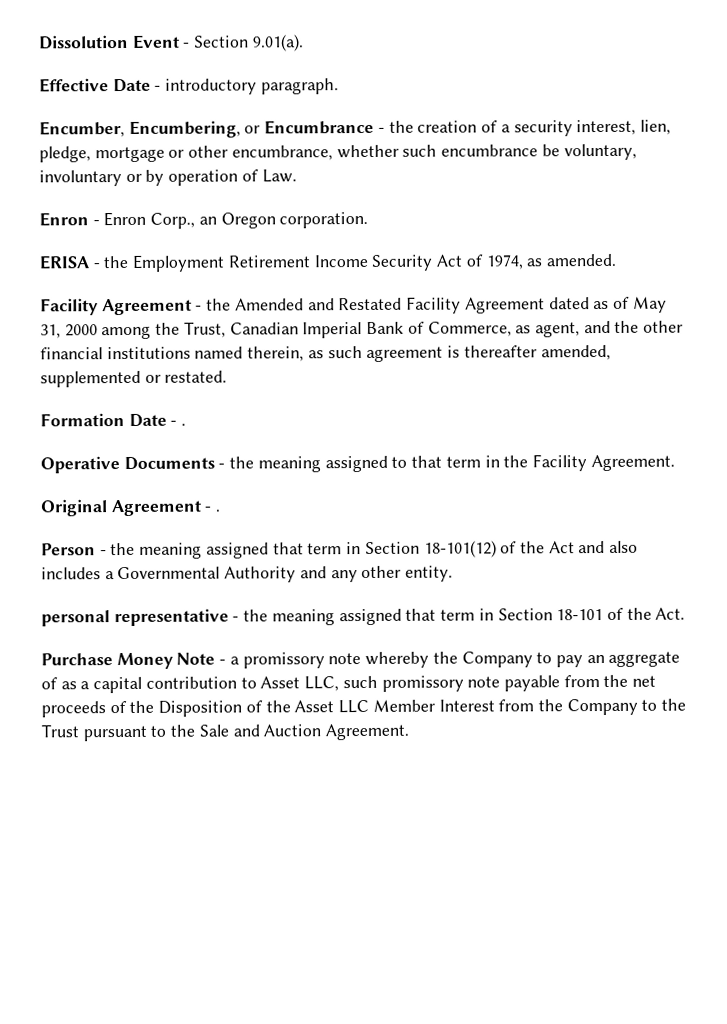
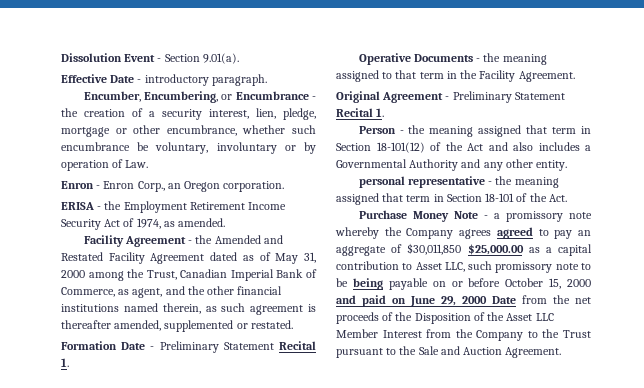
- Formation Date - .
+ Formation Date - Preliminary Statement Recital 1.
- Original Agreement - .
+ Original Agreement - Preliminary Statement Recital 1.
- Purchase Money Note - a promissory note whereby the Company to pay an aggregate of as a capital contribution to Asset LLC, such promissory note payable from the net proceeds of the Disposition of the Asset LLC Member Interest from the Company to the Trust pursuant to the Sale and Auction Agreement.
+ Purchase Money Note - a promissory note whereby the Company agrees agreed to pay an aggregate of $30,011,850 $25,000.00 as a capital contribution to Asset LLC, such promissory note to be being payable on or before October 15, 2000 and paid on June 29, 2000 Date from the net proceeds of the Disposition of the Asset LLC Member Interest from the Company to the Trust pursuant to the Sale and Auction Agreement.

